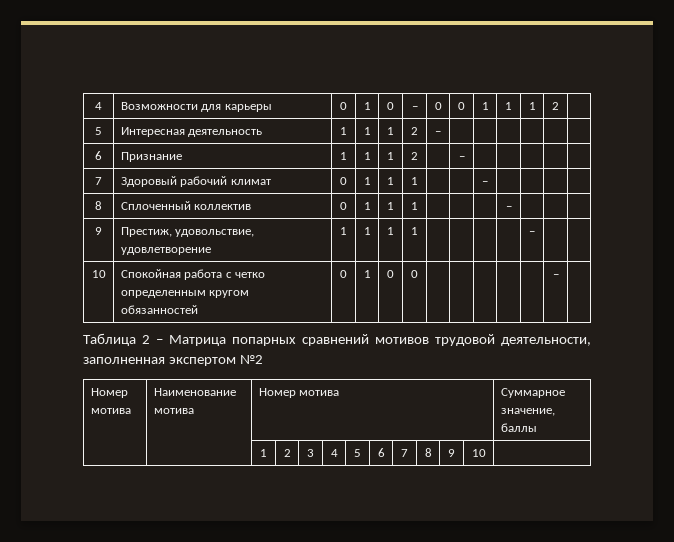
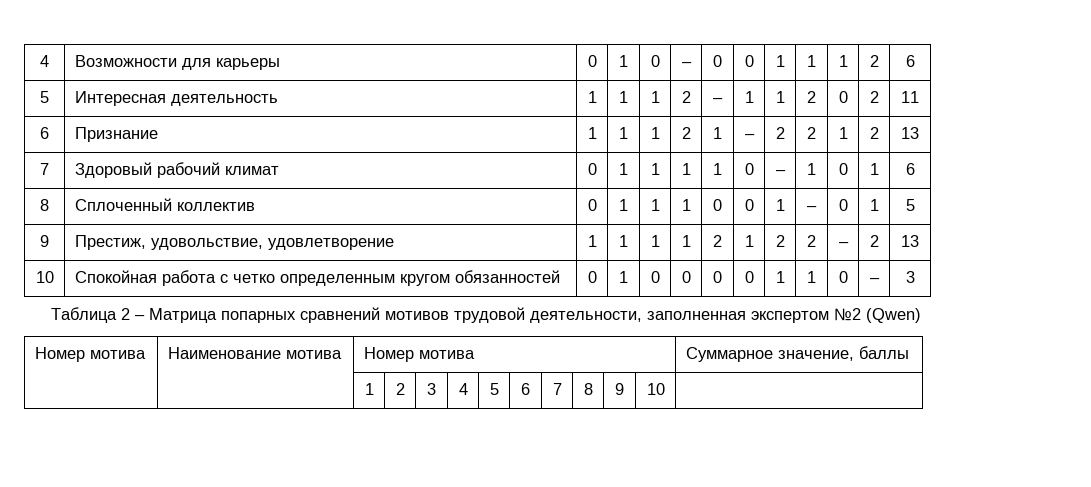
- 4 | Возможности для карьеры | 0 | 1 | 0 | – | 0 | 0 | 1 | 1 | 1 | 2 |
+ 4 | Возможности для карьеры | 0 | 1 | 0 | – | 0 | 0 | 1 | 1 | 1 | 2 | 6
- 5 | Интересная деятельность | 1 | 1 | 1 | 2 | – | | | | | |
+ 5 | Интересная деятельность | 1 | 1 | 1 | 2 | – | 1 | 1 | 2 | 0 | 2 | 11
- 6 | Признание | 1 | 1 | 1 | 2 | | – | | | | |
+ 6 | Признание | 1 | 1 | 1 | 2 | 1 | – | 2 | 2 | 1 | 2 | 13
- 7 | Здоровый рабочий климат | 0 | 1 | 1 | 1 | | | – | | | |
+ 7 | Здоровый рабочий климат | 0 | 1 | 1 | 1 | 1 | 0 | – | 1 | 0 | 1 | 6
- 8 | Сплоченный коллектив | 0 | 1 | 1 | 1 | | | | – | | |
+ 8 | Сплоченный коллектив | 0 | 1 | 1 | 1 | 0 | 0 | 1 | – | 0 | 1 | 5
- 9 | Престиж, удовольствие, удовлетворение | 1 | 1 | 1 | 1 | | | | | – | |
+ 9 | Престиж, удовольствие, удовлетворение | 1 | 1 | 1 | 1 | 2 | 1 | 2 | 2 | – | 2 | 13
- 10 | Спокойная работа с четко определенным кругом обязанностей | 0 | 1 | 0 | 0 | | | | | | – |
+ 10 | Спокойная работа с четко определенным кругом обязанностей | 0 | 1 | 0 | 0 | 0 | 0 | 1 | 1 | 0 | – | 3
- Таблица 2 – Матрица попарных сравнений мотивов трудовой деятельности, заполненная экспертом №2
+ Таблица 2 – Матрица попарных сравнений мотивов трудовой деятельности, заполненная экспертом №2 (Qwen)

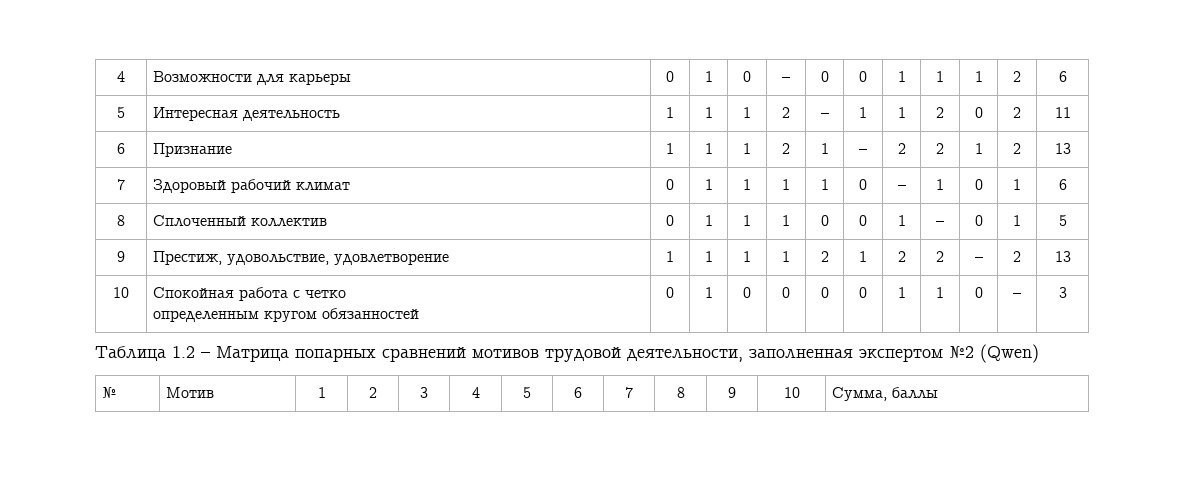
- 10 | Спокойная работа с четко определенным кругом обязанностей | 0 | 1 | 0 | 0 | 0 | 0 | 1 | 1 | 0 | – | 3
+ 10 | Спокойная работа с четко
+ определенным кругом обязанностей | 0 | 1 | 0 | 0 | 0 | 0 | 1 | 1 | 0 | – | 3
- Таблица 2 – Матрица попарных сравнений мотивов трудовой деятельности, заполненная экспертом №2 (Qwen)
+ Таблица 1.2 – Матрица попарных сравнений мотивов трудовой деятельности, заполненная экспертом №2 (Qwen)
- Номер мотива | Наименование мотива | Номер мотива | Суммарное значение, баллы
- | | 1 | 2 | 3 | 4 | 5 | 6 | 7 | 8 | 9 | 10 |
+ № | Мотив | 1 | 2 | 3 | 4 | 5 | 6 | 7 | 8 | 9 | 10 | Сумма, баллы

